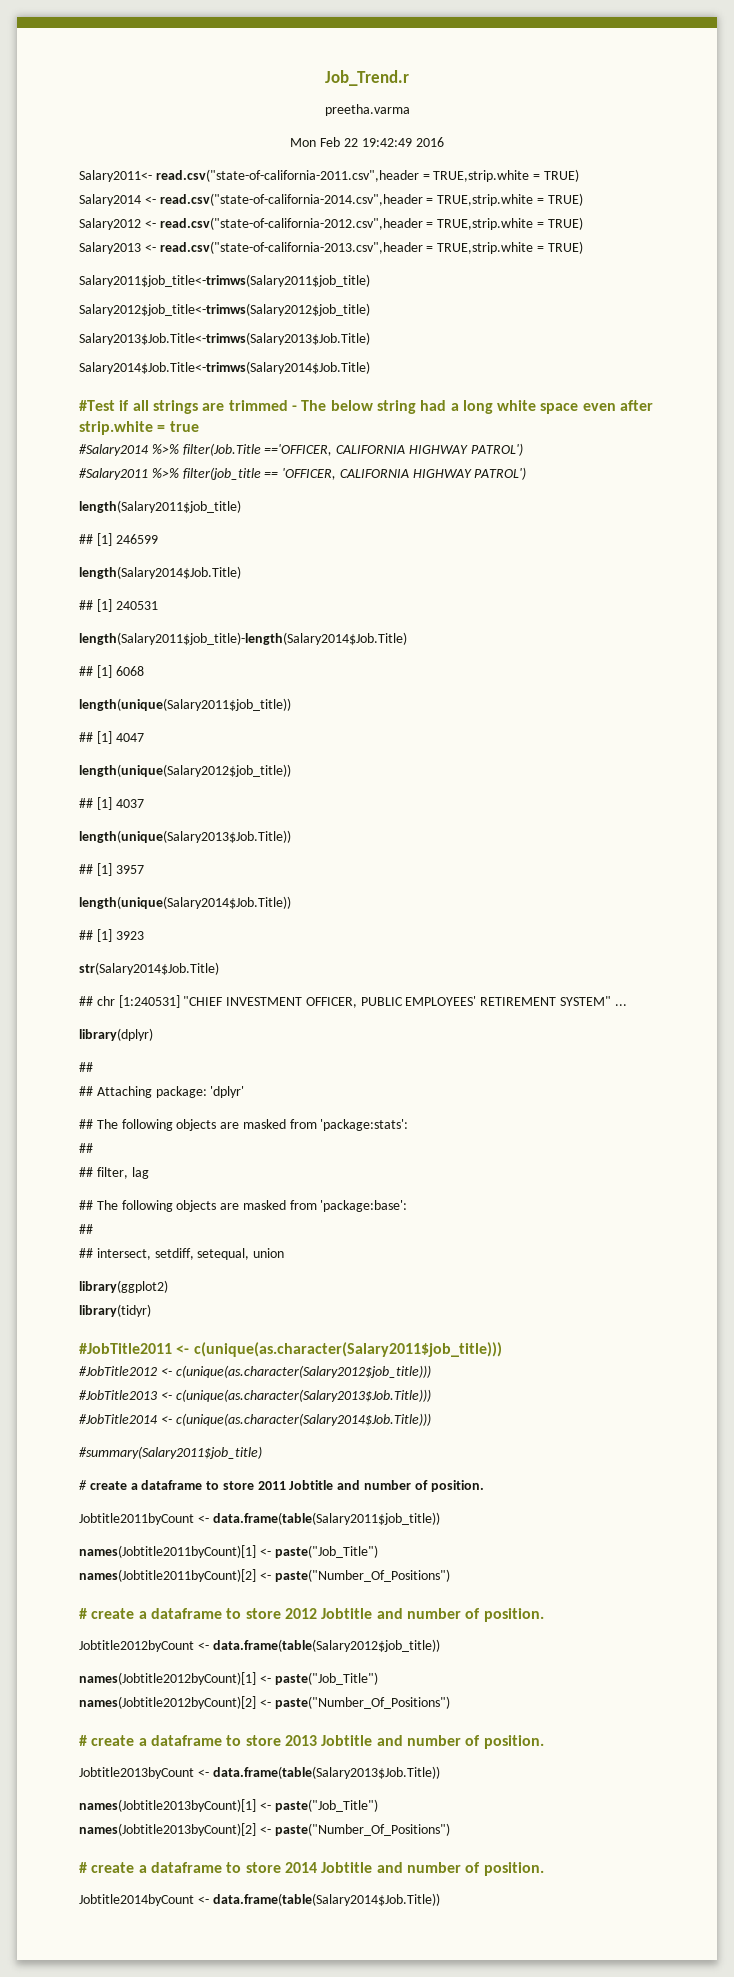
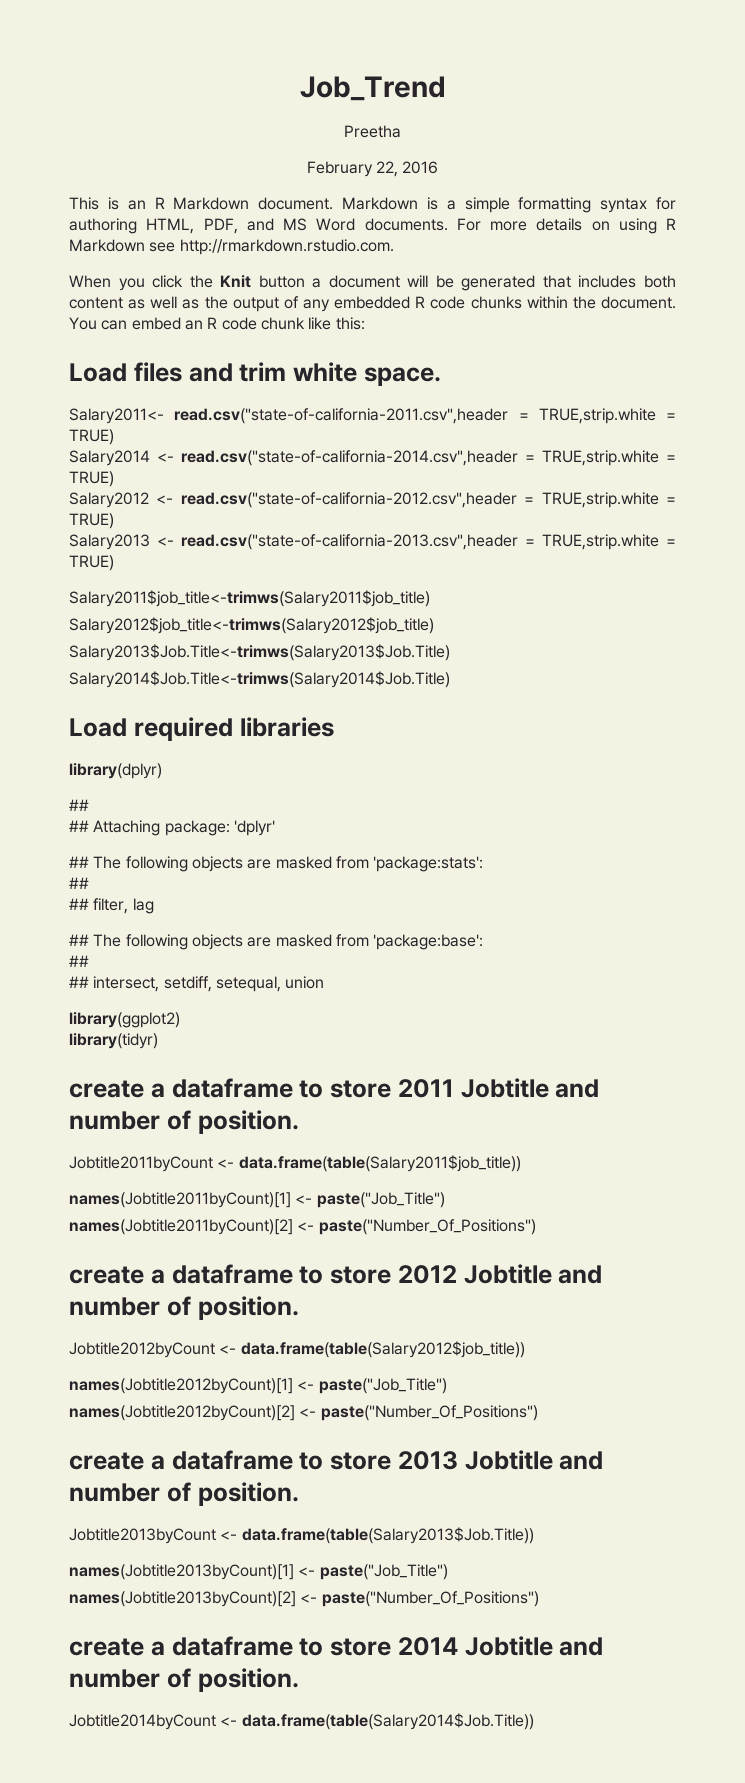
- Job_Trend.r
- preetha.varma
- Mon Feb 22 19:42:49 2016
+ Job_Trend
+ Preetha
+ February 22, 2016
+ This is an R Markdown document. Markdown is a simple formatting syntax for authoring HTML, PDF, and MS Word documents. For more details on using R Markdown see http://rmarkdown.rstudio.com.
+ When you click the Knit button a document will be generated that includes both content as well as the output of any embedded R code chunks within the document. You can embed an R code chunk like this:
+ Load files and trim white space.
- #Test if all strings are trimmed - The below string had a long white space even after strip.white = true
- #Salary2014 %>% filter(Job.Title =='OFFICER, CALIFORNIA HIGHWAY PATROL')
- #Salary2011 %>% filter(job_title == 'OFFICER, CALIFORNIA HIGHWAY PATROL')
- length(Salary2011$job_title)
- ## [1] 246599
- length(Salary2014$Job.Title)
- ## [1] 240531
- length(Salary2011$job_title)-length(Salary2014$Job.Title)
- ## [1] 6068
- length(unique(Salary2011$job_title))
- ## [1] 4047
- length(unique(Salary2012$job_title))
- ## [1] 4037
- length(unique(Salary2013$Job.Title))
- ## [1] 3957
- length(unique(Salary2014$Job.Title))
- ## [1] 3923
- str(Salary2014$Job.Title)
- ## chr [1:240531] "CHIEF INVESTMENT OFFICER, PUBLIC EMPLOYEES' RETIREMENT SYSTEM" ...
+ Load required libraries
- #JobTitle2011 <- c(unique(as.character(Salary2011$job_title)))
- #JobTitle2012 <- c(unique(as.character(Salary2012$job_title)))
- #JobTitle2013 <- c(unique(as.character(Salary2013$Job.Title)))
- #JobTitle2014 <- c(unique(as.character(Salary2014$Job.Title)))
- #summary(Salary2011$job_title)
- # create a dataframe to store 2011 Jobtitle and number of position.
+ create a dataframe to store 2011 Jobtitle and number of position.
- # create a dataframe to store 2012 Jobtitle and number of position.
+ create a dataframe to store 2012 Jobtitle and number of position.
- # create a dataframe to store 2013 Jobtitle and number of position.
+ create a dataframe to store 2013 Jobtitle and number of position.
- # create a dataframe to store 2014 Jobtitle and number of position.
+ create a dataframe to store 2014 Jobtitle and number of position.

